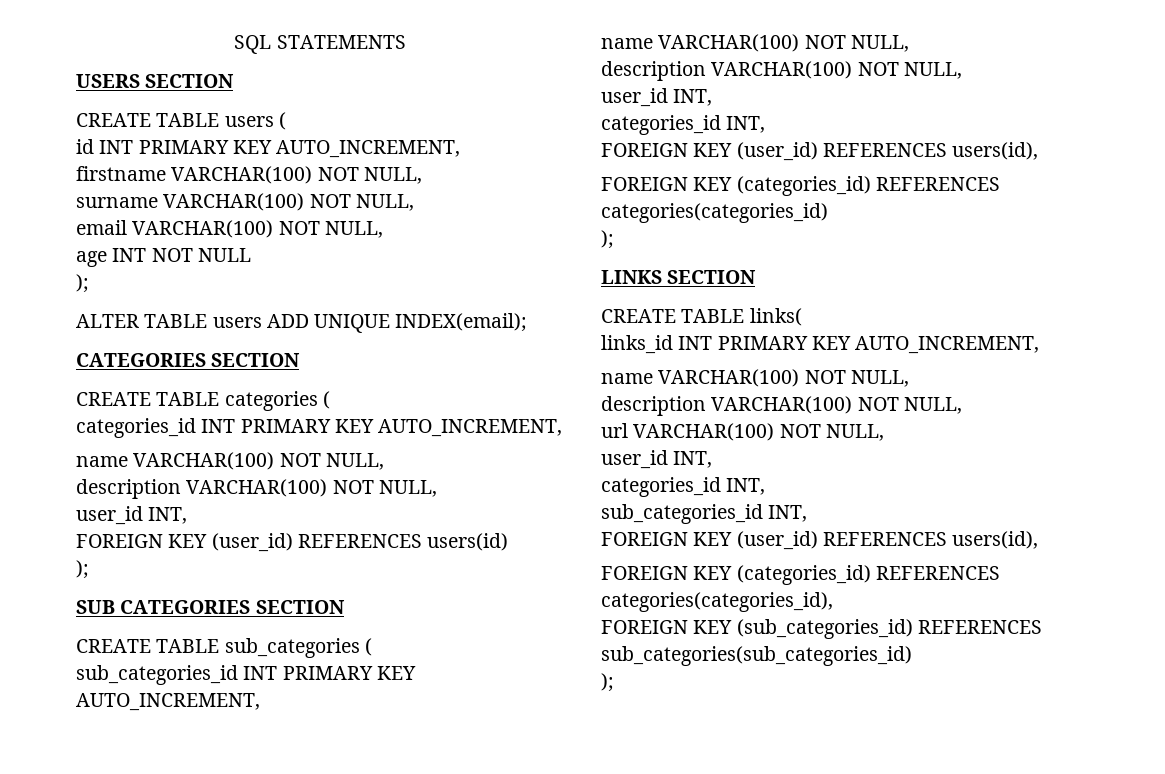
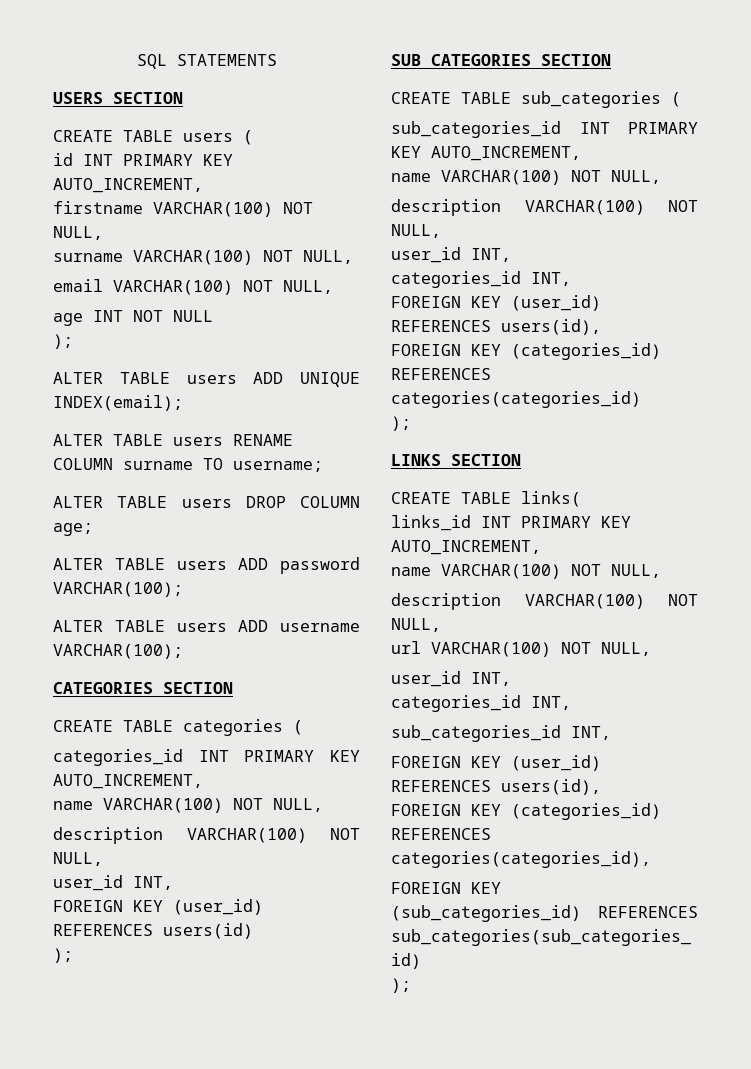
+ ALTER TABLE users RENAME COLUMN surname TO username;
+ ALTER TABLE users DROP COLUMN age;
+ ALTER TABLE users ADD password VARCHAR(100);
+ ALTER TABLE users ADD username VARCHAR(100);

